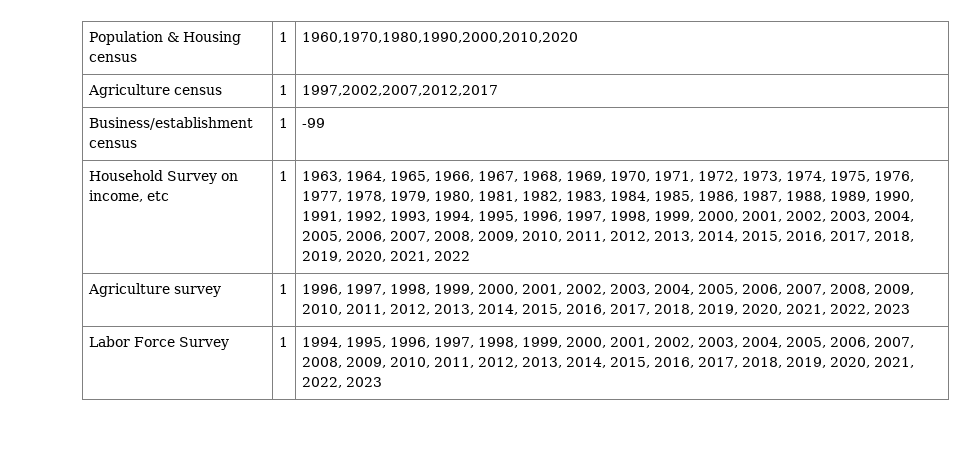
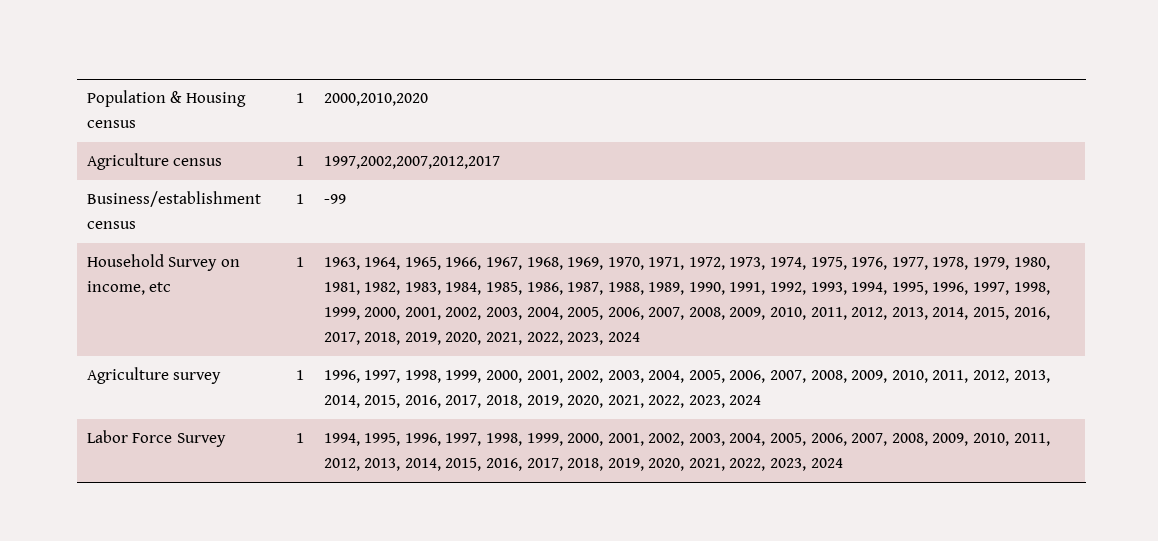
- Population & Housing census | 1 | 1960,1970,1980,1990,2000,2010,2020
+ Population & Housing census | 1 | 2000,2010,2020
- 1963, 1964, 1965, 1966, 1967, 1968, 1969, 1970, 1971, 1972, 1973, 1974, 1975, 1976, 1977, 1978, 1979, 1980, 1981, 1982, 1983, 1984, 1985, 1986, 1987, 1988, 1989, 1990, 1991, 1992, 1993, 1994, 1995, 1996, 1997, 1998, 1999, 2000, 2001, 2002, 2003, 2004, 2005, 2006, 2007, 2008, 2009, 2010, 2011, 2012, 2013, 2014, 2015, 2016, 2017, 2018, 2019, 2020, 2021, 2022
+ 1963, 1964, 1965, 1966, 1967, 1968, 1969, 1970, 1971, 1972, 1973, 1974, 1975, 1976, 1977, 1978, 1979, 1980, 1981, 1982, 1983, 1984, 1985, 1986, 1987, 1988, 1989, 1990, 1991, 1992, 1993, 1994, 1995, 1996, 1997, 1998, 1999, 2000, 2001, 2002, 2003, 2004, 2005, 2006, 2007, 2008, 2009, 2010, 2011, 2012, 2013, 2014, 2015, 2016, 2017, 2018, 2019, 2020, 2021, 2022, 2023, 2024
- Agriculture survey | 1 | 1996, 1997, 1998, 1999, 2000, 2001, 2002, 2003, 2004, 2005, 2006, 2007, 2008, 2009, 2010, 2011, 2012, 2013, 2014, 2015, 2016, 2017, 2018, 2019, 2020, 2021, 2022, 2023
+ Agriculture survey | 1 | 1996, 1997, 1998, 1999, 2000, 2001, 2002, 2003, 2004, 2005, 2006, 2007, 2008, 2009, 2010, 2011, 2012, 2013, 2014, 2015, 2016, 2017, 2018, 2019, 2020, 2021, 2022, 2023, 2024
- Labor Force Survey | 1 | 1994, 1995, 1996, 1997, 1998, 1999, 2000, 2001, 2002, 2003, 2004, 2005, 2006, 2007, 2008, 2009, 2010, 2011, 2012, 2013, 2014, 2015, 2016, 2017, 2018, 2019, 2020, 2021, 2022, 2023
+ Labor Force Survey | 1 | 1994, 1995, 1996, 1997, 1998, 1999, 2000, 2001, 2002, 2003, 2004, 2005, 2006, 2007, 2008, 2009, 2010, 2011, 2012, 2013, 2014, 2015, 2016, 2017, 2018, 2019, 2020, 2021, 2022, 2023, 2024

